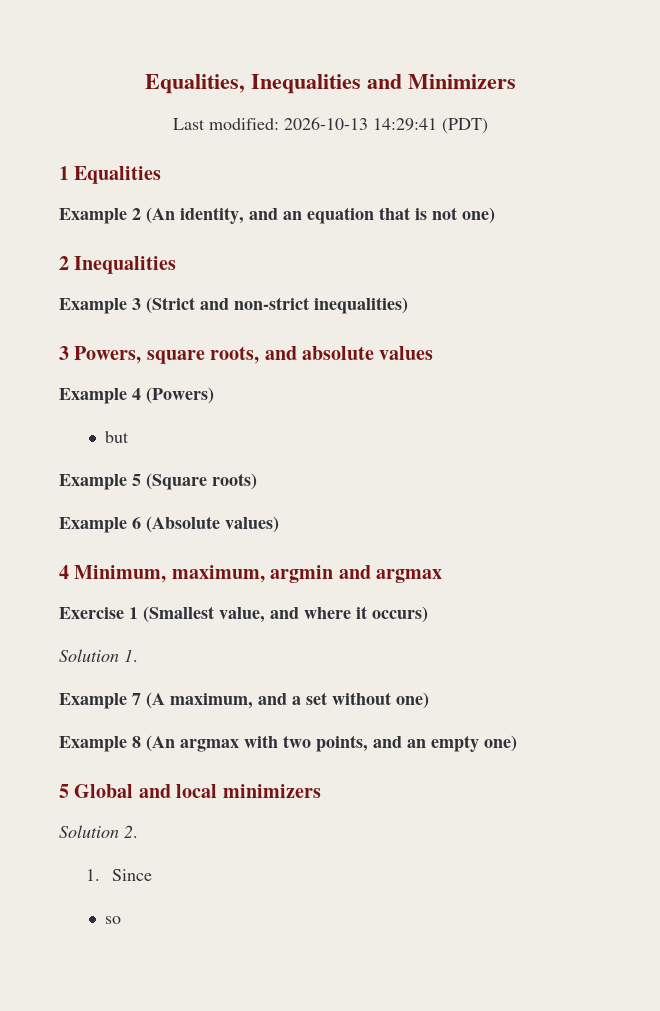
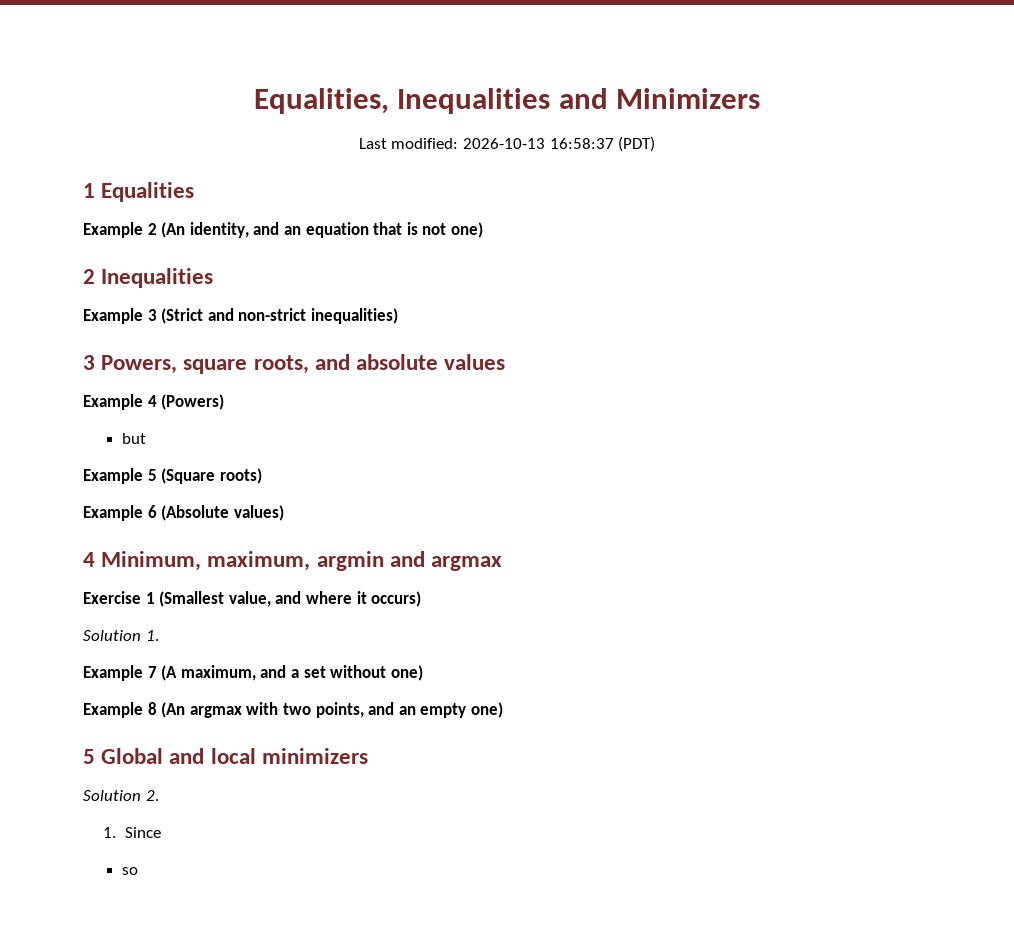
- Last modified: 2026-10-13 14:29:41 (PDT)
+ Last modified: 2026-10-13 16:58:37 (PDT)

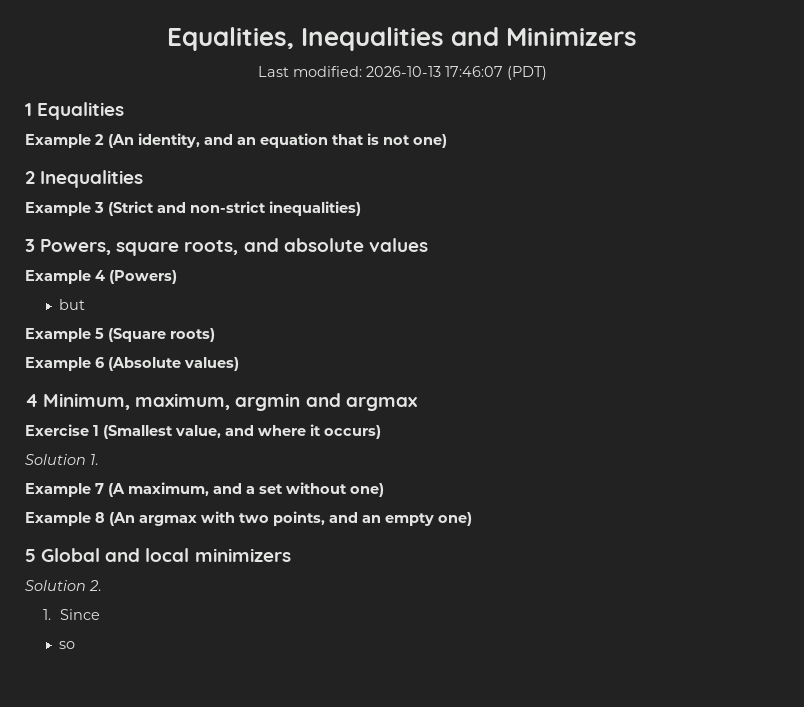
- Last modified: 2026-10-13 16:58:37 (PDT)
+ Last modified: 2026-10-13 17:46:07 (PDT)

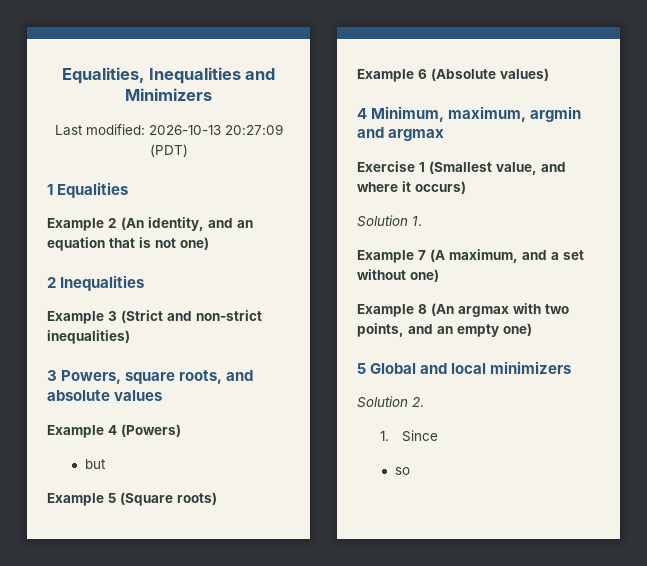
- Last modified: 2026-10-13 17:46:07 (PDT)
+ Last modified: 2026-10-13 20:27:09 (PDT)

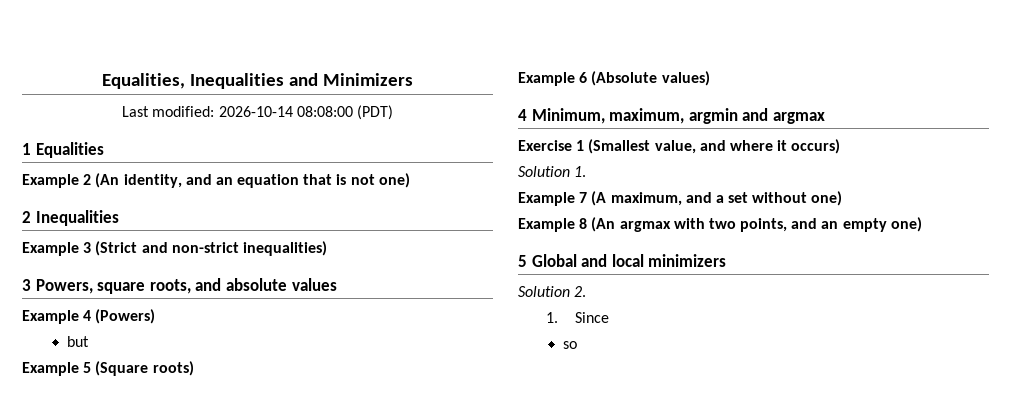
- Last modified: 2026-10-13 20:27:09 (PDT)
+ Last modified: 2026-10-14 08:08:00 (PDT)

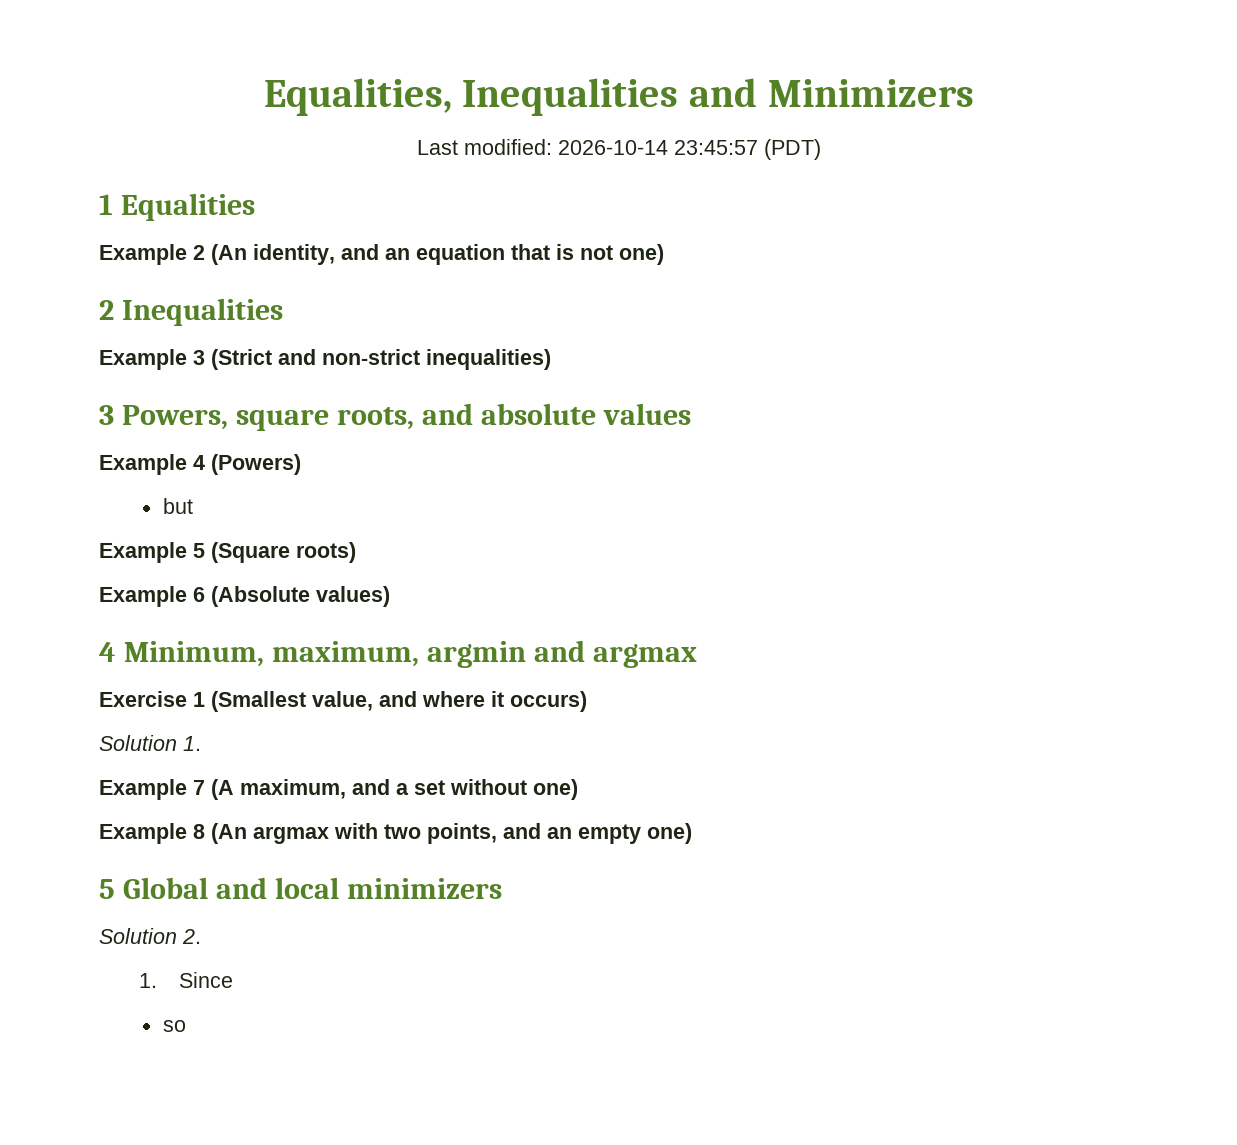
- Last modified: 2026-10-14 08:08:00 (PDT)
+ Last modified: 2026-10-14 23:45:57 (PDT)

